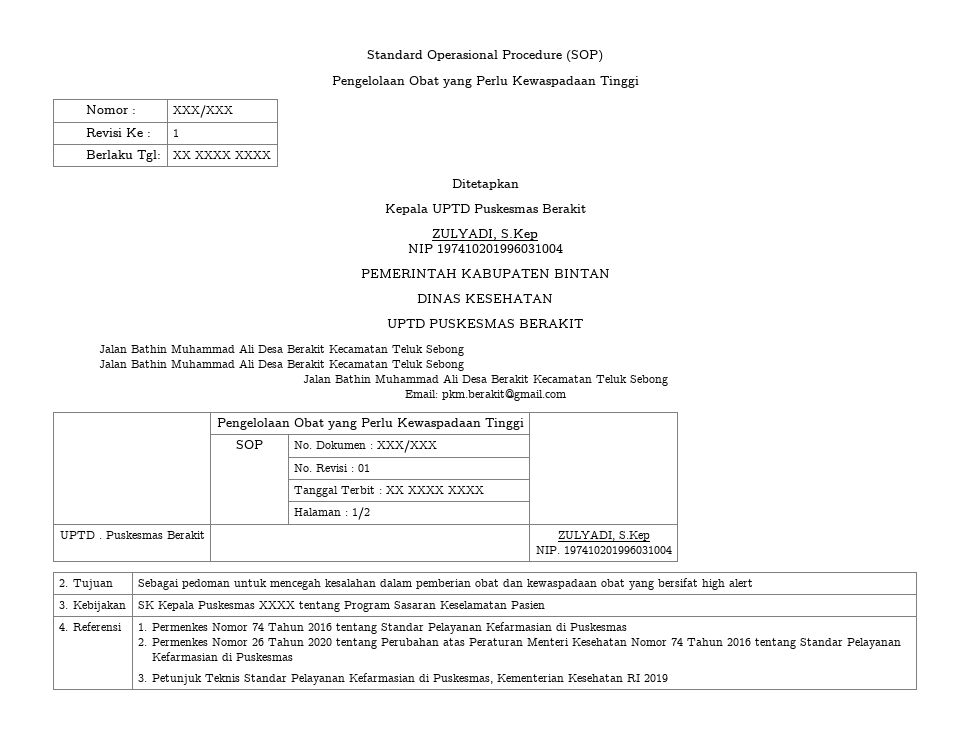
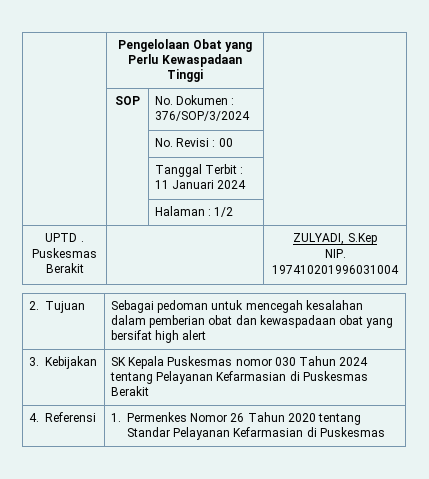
- Standard Operasional Procedure (SOP)
- Pengelolaan Obat yang Perlu Kewaspadaan Tinggi
- Nomor : | XXX/XXX
- Revisi Ke : | 1
- Berlaku Tgl: | XX XXXX XXXX
- Ditetapkan
- Kepala UPTD Puskesmas Berakit
- ZULYADI, S.Kep
- NIP 197410201996031004
- PEMERINTAH KABUPATEN BINTAN
- DINAS KESEHATAN
- UPTD PUSKESMAS BERAKIT
- Jalan Bathin Muhammad Ali Desa Berakit Kecamatan Teluk Sebong
- Jalan Bathin Muhammad Ali Desa Berakit Kecamatan Teluk Sebong
- Jalan Bathin Muhammad Ali Desa Berakit Kecamatan Teluk Sebong
- Email: pkm.berakit@gmail.com
- | SOP | No. Dokumen : XXX/XXX |
+ | SOP | No. Dokumen : 376/SOP/3/2024 |
- | | No. Revisi : 01 |
+ | | No. Revisi : 00 |
- | | Tanggal Terbit : XX XXXX XXXX |
+ | | Tanggal Terbit : 11 Januari 2024 |
- 3. Kebijakan | SK Kepala Puskesmas XXXX tentang Program Sasaran Keselamatan Pasien
+ 3. Kebijakan | SK Kepala Puskesmas nomor 030 Tahun 2024 tentang Pelayanan Kefarmasian di Puskesmas Berakit
- 1. Permenkes Nomor 74 Tahun 2016 tentang Standar Pelayanan Kefarmasian di Puskesmas
- 2. Permenkes Nomor 26 Tahun 2020 tentang Perubahan atas Peraturan Menteri Kesehatan Nomor 74 Tahun 2016 tentang Standar Pelayanan Kefarmasian di Puskesmas
- 3. Petunjuk Teknis Standar Pelayanan Kefarmasian di Puskesmas, Kementerian Kesehatan RI 2019
+ 1. Permenkes Nomor 26 Tahun 2020 tentang Standar Pelayanan Kefarmasian di Puskesmas

